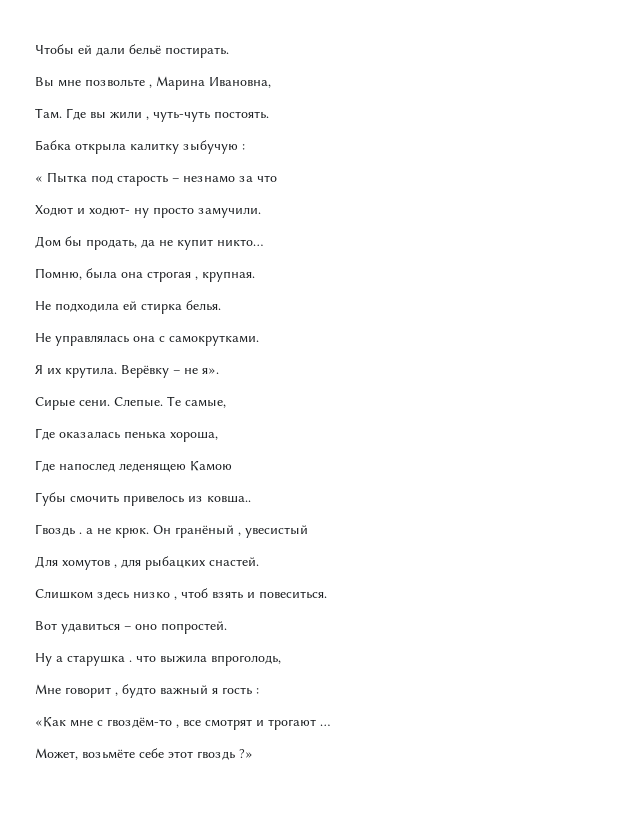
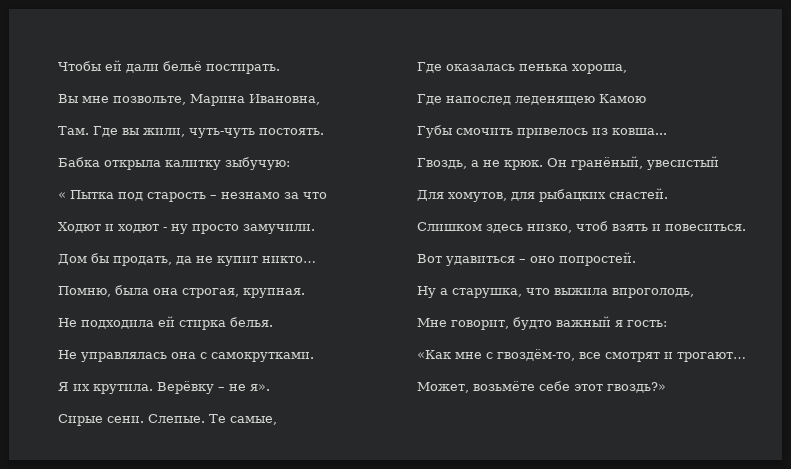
- Вы мне позвольте , Марина Ивановна,
+ Вы мне позвольте, Марина Ивановна,
- Там. Где вы жили , чуть-чуть постоять.
+ Там. Где вы жили, чуть-чуть постоять.
- Бабка открыла калитку зыбучую :
+ Бабка открыла калитку зыбучую:
- Ходют и ходют- ну просто замучили.
+ Ходют и ходют - ну просто замучили.
- Помню, была она строгая , крупная.
+ Помню, была она строгая, крупная.
- Губы смочить привелось из ковша..
- Гвоздь . а не крюк.
+ Губы смочить привелось из ковша...
+ Гвоздь, а не крюк.
- Он гранёный , увесистый
+ Он гранёный, увесистый
- Для хомутов , для рыбацких снастей.
+ Для хомутов, для рыбацких снастей.
- Слишком здесь низко , чтоб взять и повеситься.
+ Слишком здесь низко, чтоб взять и повеситься.
- Ну а старушка . что выжила впроголодь,
+ Ну а старушка, что выжила впроголодь,
- Мне говорит , будто важный я гость :
+ Мне говорит, будто важный я гость:
- «Как мне с гвоздём-то , все смотрят и трогают …
+ «Как мне с гвоздём-то, все смотрят и трогают…
- Может, возьмёте себе этот гвоздь ?»
+ Может, возьмёте себе этот гвоздь?»

